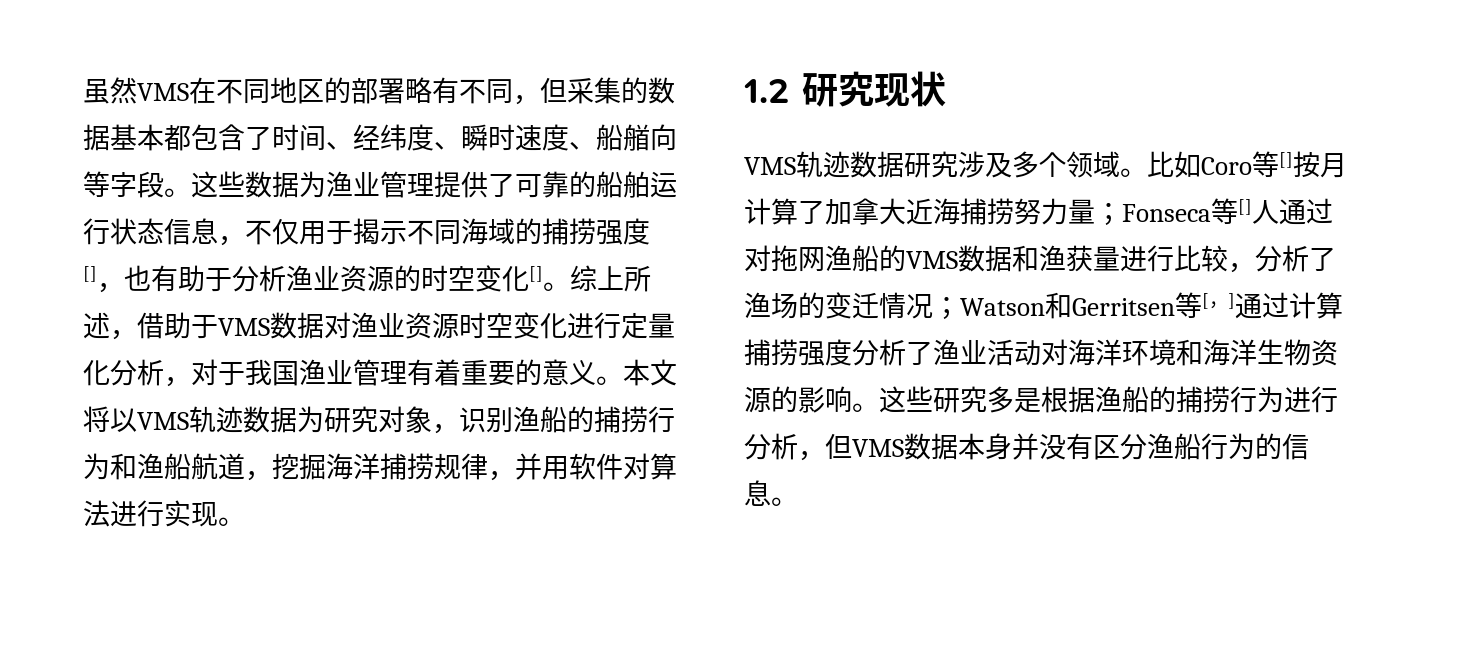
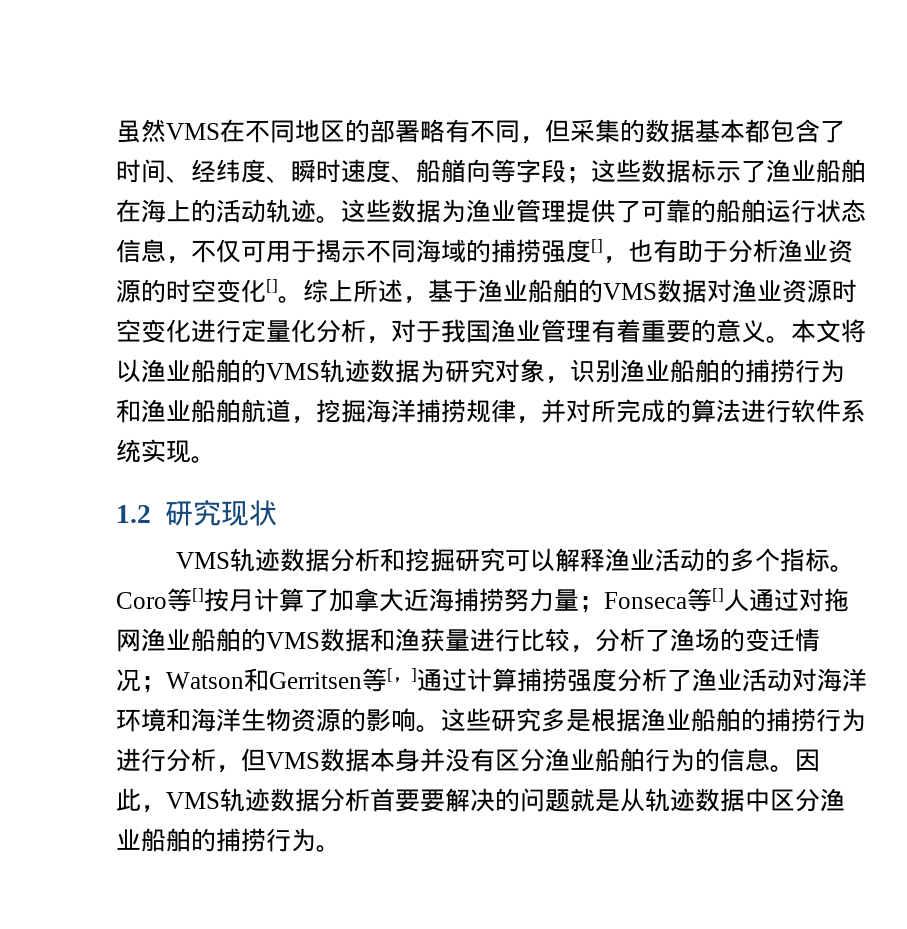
- 虽然VMS在不同地区的部署略有不同，但采集的数据基本都包含了时间、经纬度、瞬时速度、船艏向等字段。
+ 虽然VMS在不同地区的部署略有不同，但采集的数据基本都包含了时间、经纬度、瞬时速度、船艏向等字段；这些数据标示了渔业船舶在海上的活动轨迹。
- 这些数据为渔业管理提供了可靠的船舶运行状态信息，不仅用于揭示不同海域的捕捞强度[]，也有助于分析渔业资源的时空变化[]。
+ 这些数据为渔业管理提供了可靠的船舶运行状态信息，不仅可用于揭示不同海域的捕捞强度[]，也有助于分析渔业资源的时空变化[]。
- 综上所述，借助于VMS数据对渔业资源时空变化进行定量化分析，对于我国渔业管理有着重要的意义。
+ 综上所述，基于渔业船舶的VMS数据对渔业资源时空变化进行定量化分析，对于我国渔业管理有着重要的意义。
- 本文将以VMS轨迹数据为研究对象，识别渔船的捕捞行为和渔船航道，挖掘海洋捕捞规律，并用软件对算法进行实现。
+ 本文将以渔业船舶的VMS轨迹数据为研究对象，识别渔业船舶的捕捞行为和渔业船舶航道，挖掘海洋捕捞规律，并对所完成的算法进行软件系统实现。
- VMS轨迹数据研究涉及多个领域。比如Coro等[]按月计算了加拿大近海捕捞努力量；Fonseca等[]人通过对拖网渔船的VMS数据和渔获量进行比较，分析了渔场的变迁情况；Watson和Gerritsen等[，]通过计算捕捞强度分析了渔业活动对海洋环境和海洋生物资源的影响。
+ VMS轨迹数据分析和挖掘研究可以解释渔业活动的多个指标。Coro等[]按月计算了加拿大近海捕捞努力量；Fonseca等[]人通过对拖网渔业船舶的VMS数据和渔获量进行比较，分析了渔场的变迁情况；Watson和Gerritsen等[，]通过计算捕捞强度分析了渔业活动对海洋环境和海洋生物资源的影响。
- 这些研究多是根据渔船的捕捞行为进行分析，但VMS数据本身并没有区分渔船行为的信息。
+ 这些研究多是根据渔业船舶的捕捞行为进行分析，但VMS数据本身并没有区分渔业船舶行为的信息。
+ 因此，VMS轨迹数据分析首要要解决的问题就是从轨迹数据中区分渔业船舶的捕捞行为。

